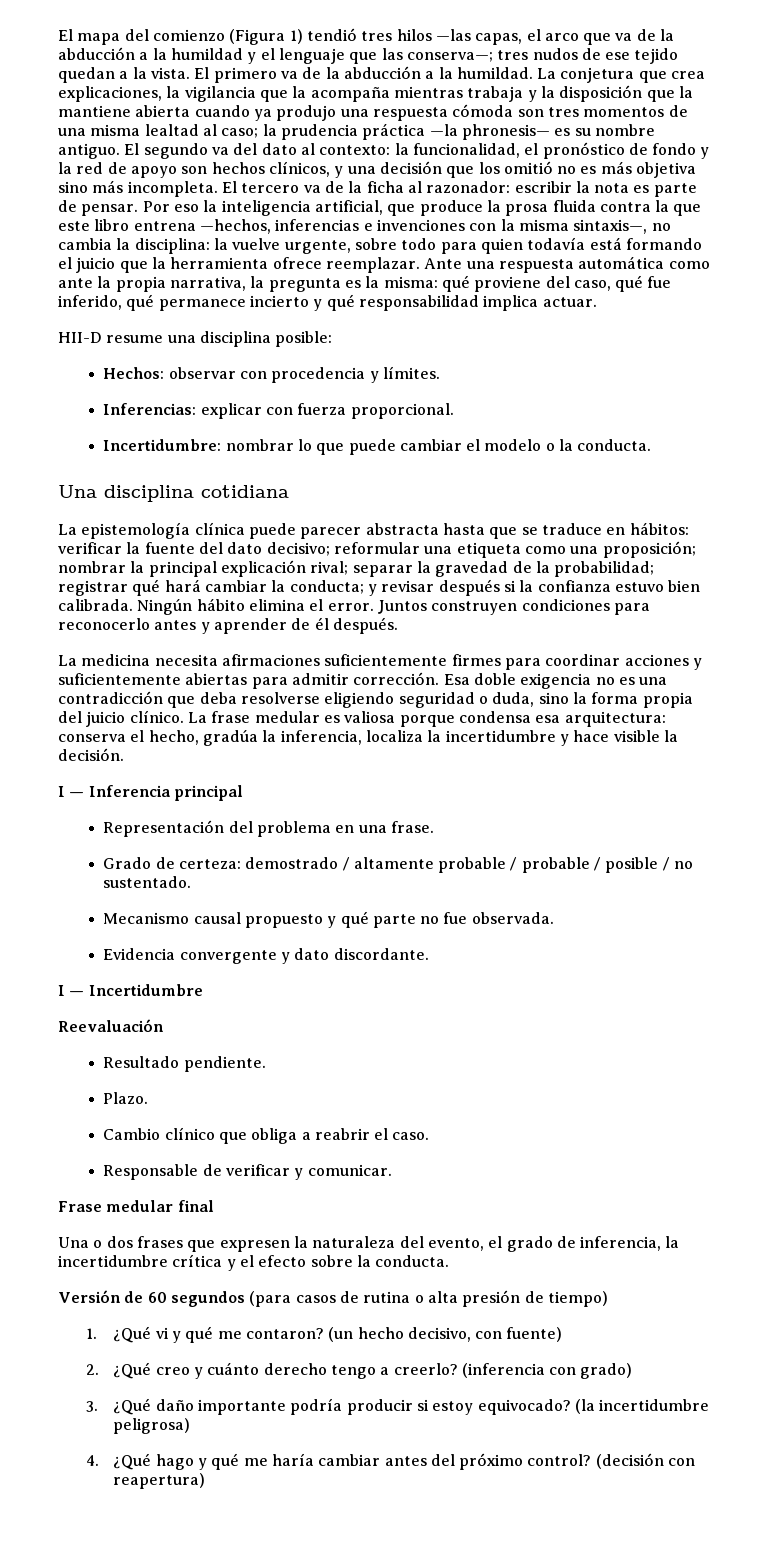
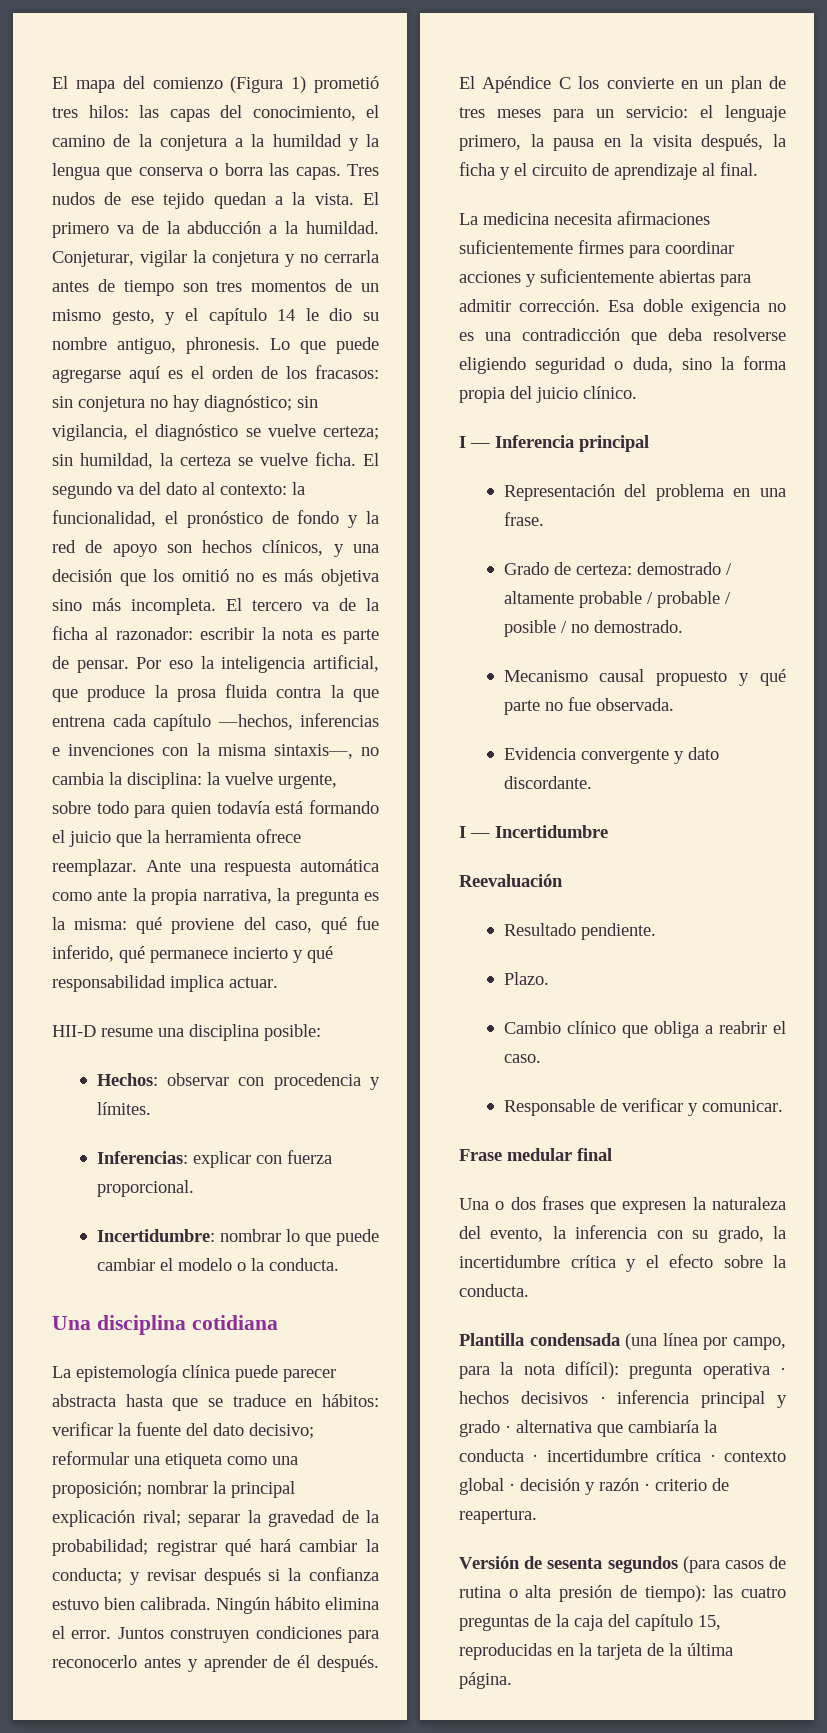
- El mapa del comienzo (Figura 1) tendió tres hilos —las capas, el arco que va de la abducción a la humildad y el lenguaje que las conserva—; tres nudos de ese tejido quedan a la vista.
+ El mapa del comienzo (Figura 1) prometió tres hilos: las capas del conocimiento, el camino de la conjetura a la humildad y la lengua que conserva o borra las capas. Tres nudos de ese tejido quedan a la vista.
- La conjetura que crea explicaciones, la vigilancia que la acompaña mientras trabaja y la disposición que la mantiene abierta cuando ya produjo una respuesta cómoda son tres momentos de una misma lealtad al caso; la prudencia práctica —la phronesis— es su nombre antiguo.
+ Conjeturar, vigilar la conjetura y no cerrarla antes de tiempo son tres momentos de un mismo gesto, y el capítulo 14 le dio su nombre antiguo, phronesis. Lo que puede agregarse aquí es el orden de los fracasos: sin conjetura no hay diagnóstico; sin vigilancia, el diagnóstico se vuelve certeza; sin humildad, la certeza se vuelve ficha.
- Por eso la inteligencia artificial, que produce la prosa fluida contra la que este libro entrena —hechos, inferencias e invenciones con la misma sintaxis—, no cambia la disciplina: la vuelve urgente, sobre todo para quien todavía está formando el juicio que la herramienta ofrece reemplazar.
+ Por eso la inteligencia artificial, que produce la prosa fluida contra la que entrena cada capítulo —hechos, inferencias e invenciones con la misma sintaxis—, no cambia la disciplina: la vuelve urgente, sobre todo para quien todavía está formando el juicio que la herramienta ofrece reemplazar.
+ El Apéndice C los convierte en un plan de tres meses para un servicio: el lenguaje primero, la pausa en la visita después, la ficha y el circuito de aprendizaje al final.
- La frase medular es valiosa porque condensa esa arquitectura: conserva el hecho, gradúa la inferencia, localiza la incertidumbre y hace visible la decisión.
- Grado de certeza: demostrado / altamente probable / probable / posible / no sustentado.
+ Grado de certeza: demostrado / altamente probable / probable / posible / no demostrado.
- Una o dos frases que expresen la naturaleza del evento, el grado de inferencia, la incertidumbre crítica y el efecto sobre la conducta.
+ Una o dos frases que expresen la naturaleza del evento, la inferencia con su grado, la incertidumbre crítica y el efecto sobre la conducta.
+ Plantilla condensada (una línea por campo, para la nota difícil): pregunta operativa · hechos decisivos · inferencia principal y grado · alternativa que cambiaría la conducta · incertidumbre crítica · contexto global · decisión y razón · criterio de reapertura.
- Versión de 60 segundos (para casos de rutina o alta presión de tiempo)
- 1. ¿Qué vi y qué me contaron? (un hecho decisivo, con fuente)
- 2. ¿Qué creo y cuánto derecho tengo a creerlo? (inferencia con grado)
- 3. ¿Qué daño importante podría producir si estoy equivocado? (la incertidumbre peligrosa)
- 4. ¿Qué hago y qué me haría cambiar antes del próximo control? (decisión con reapertura)
+ Versión de sesenta segundos (para casos de rutina o alta presión de tiempo): las cuatro preguntas de la caja del capítulo 15, reproducidas en la tarjeta de la última página.

